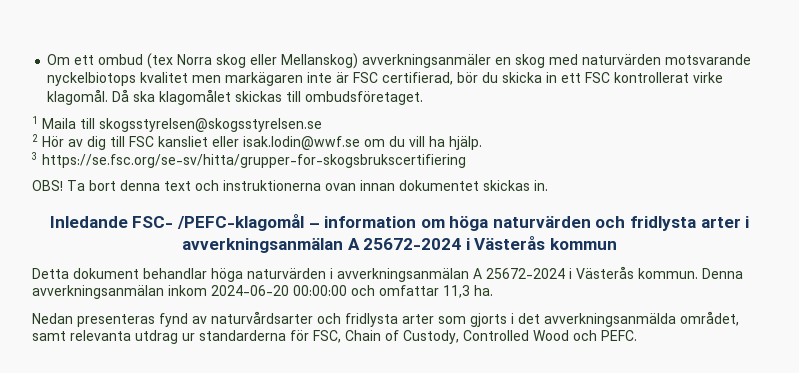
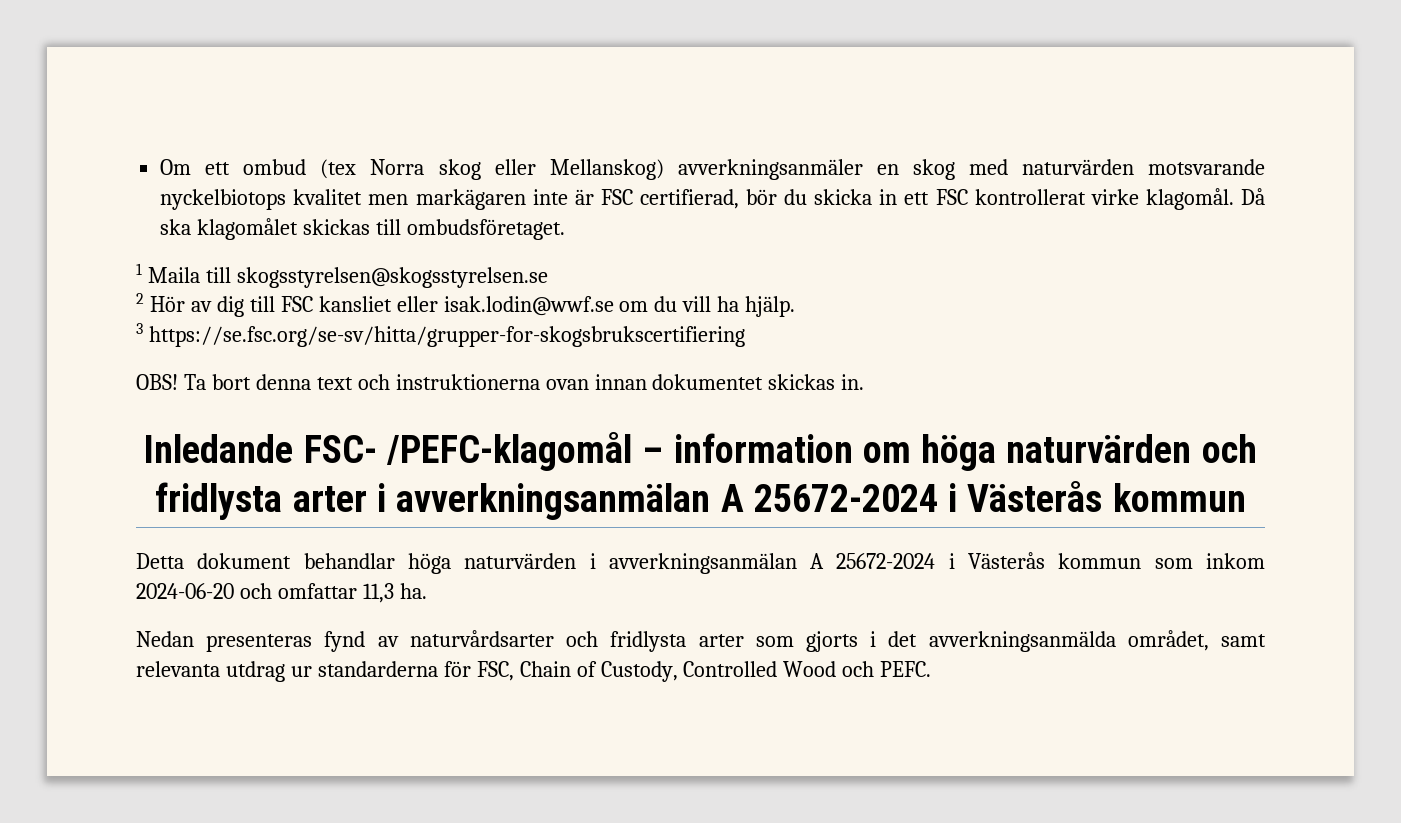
- Detta dokument behandlar höga naturvärden i avverkningsanmälan A 25672-2024 i Västerås kommun. Denna avverkningsanmälan inkom 2024-06-20 00:00:00 och omfattar 11,3 ha.
+ Detta dokument behandlar höga naturvärden i avverkningsanmälan A 25672-2024 i Västerås kommun som inkom 2024-06-20 och omfattar 11,3 ha.

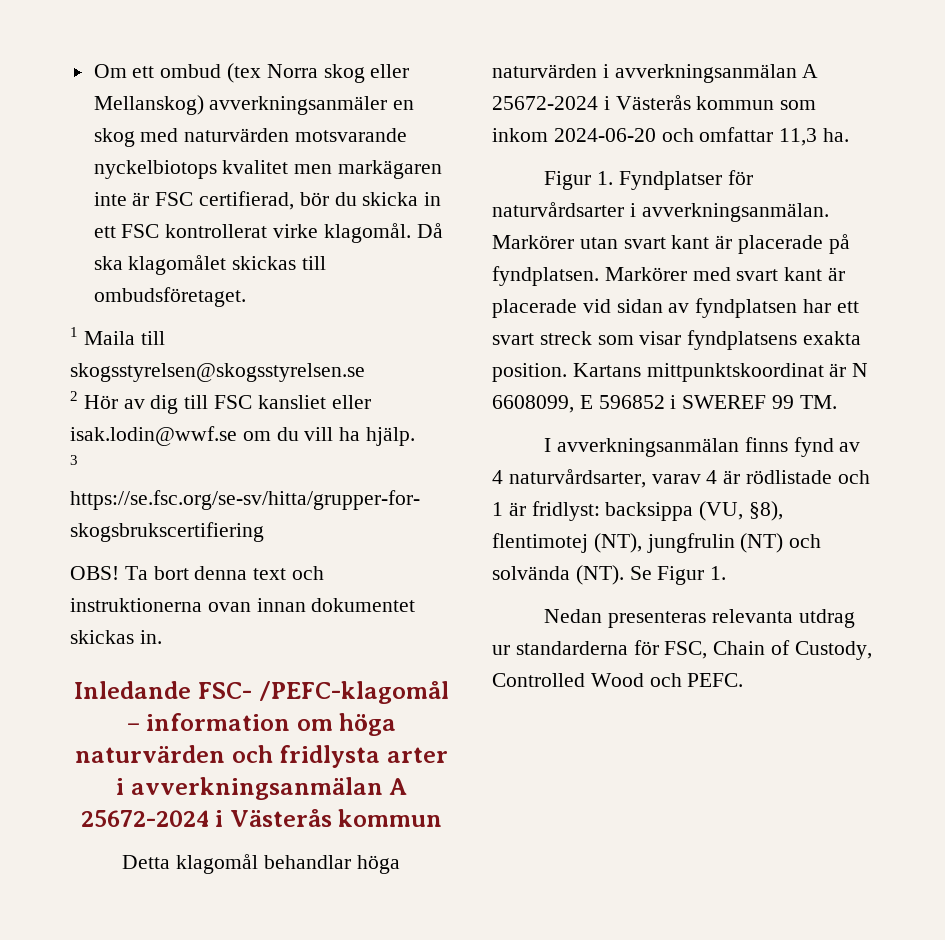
- Detta dokument behandlar höga naturvärden i avverkningsanmälan A 25672-2024 i Västerås kommun som inkom 2024-06-20 och omfattar 11,3 ha.
+ Detta klagomål behandlar höga naturvärden i avverkningsanmälan A 25672-2024 i Västerås kommun som inkom 2024-06-20 och omfattar 11,3 ha.
- Nedan presenteras fynd av naturvårdsarter och fridlysta arter som gjorts i det avverkningsanmälda området, samt relevanta utdrag ur standarderna för FSC, Chain of Custody, Controlled Wood och PEFC.
+ Figur 1. Fyndplatser för naturvårdsarter i avverkningsanmälan. Markörer utan svart kant är placerade på fyndplatsen. Markörer med svart kant är placerade vid sidan av fyndplatsen har ett svart streck som visar fyndplatsens exakta position. Kartans mittpunktskoordinat är N 6608099, E 596852 i SWEREF 99 TM.
+ I avverkningsanmälan finns fynd av 4 naturvårdsarter, varav 4 är rödlistade och 1 är fridlyst: backsippa (VU, §8), flentimotej (NT), jungfrulin (NT) och solvända (NT). Se Figur 1.
+ Nedan presenteras relevanta utdrag ur standarderna för FSC, Chain of Custody, Controlled Wood och PEFC.

